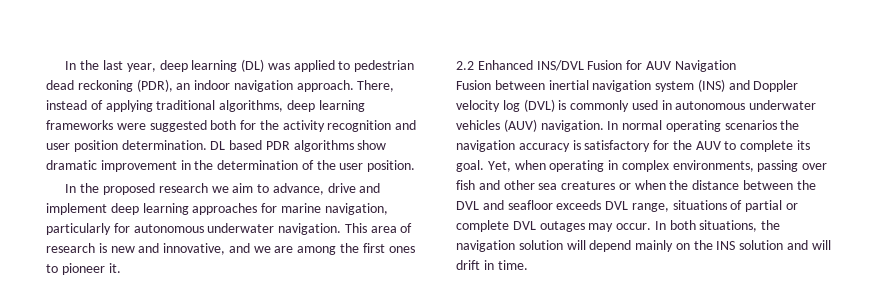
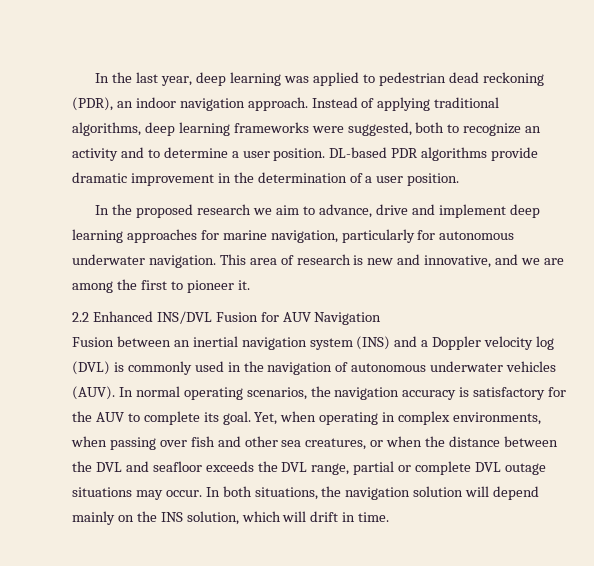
- In the last year, deep learning (DL) was applied to pedestrian dead reckoning (PDR), an indoor navigation approach.
+ In the last year, deep learning was applied to pedestrian dead reckoning (PDR), an indoor navigation approach.
- There, instead of applying traditional algorithms, deep learning frameworks were suggested both for the activity recognition and user position determination. DL based PDR algorithms show dramatic improvement in the determination of the user position.
+ Instead of applying traditional algorithms, deep learning frameworks were suggested, both to recognize an activity and to determine a user position. DL-based PDR algorithms provide dramatic improvement in the determination of a user position.
- This area of research is new and innovative, and we are among the first ones to pioneer it.
+ This area of research is new and innovative, and we are among the first to pioneer it.
- Fusion between inertial navigation system (INS) and Doppler velocity log (DVL) is commonly used in autonomous underwater vehicles (AUV) navigation.
+ Fusion between an inertial navigation system (INS) and a Doppler velocity log (DVL) is commonly used in the navigation of autonomous underwater vehicles (AUV).
- In normal operating scenarios the navigation accuracy is satisfactory for the AUV to complete its goal.
+ In normal operating scenarios, the navigation accuracy is satisfactory for the AUV to complete its goal.
- Yet, when operating in complex environments, passing over fish and other sea creatures or when the distance between the DVL and seafloor exceeds DVL range, situations of partial or complete DVL outages may occur.
+ Yet, when operating in complex environments, when passing over fish and other sea creatures, or when the distance between the DVL and seafloor exceeds the DVL range, partial or complete DVL outage situations may occur.
- In both situations, the navigation solution will depend mainly on the INS solution and will drift in time.
+ In both situations, the navigation solution will depend mainly on the INS solution, which will drift in time.

